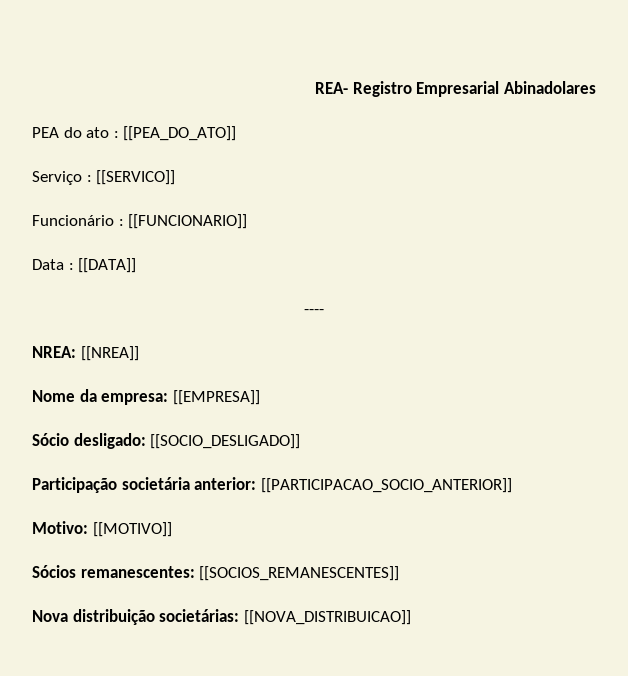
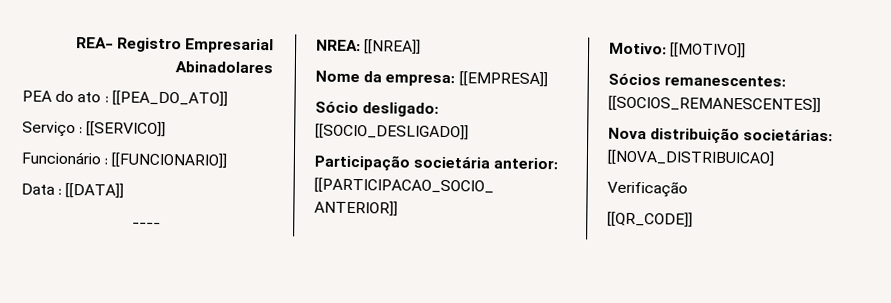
- Nova distribuição societárias: [[NOVA_DISTRIBUICAO]]
+ Nova distribuição societárias: [[NOVA_DISTRIBUICAO]
+ Verificação
+ [[QR_CODE]]

